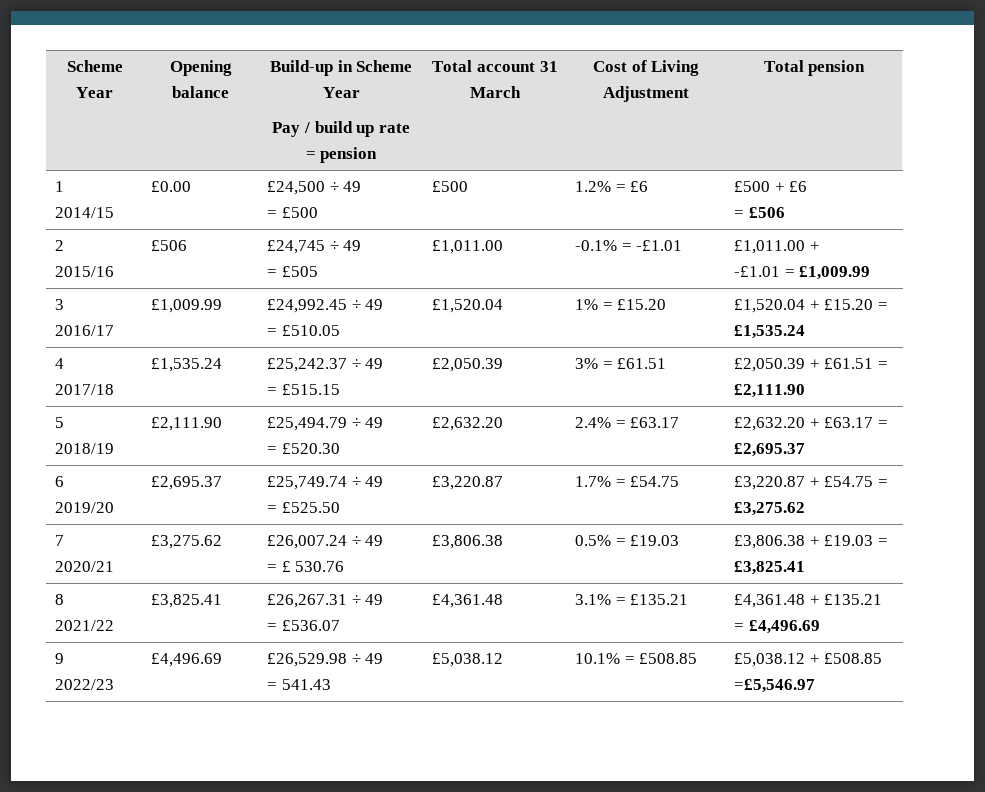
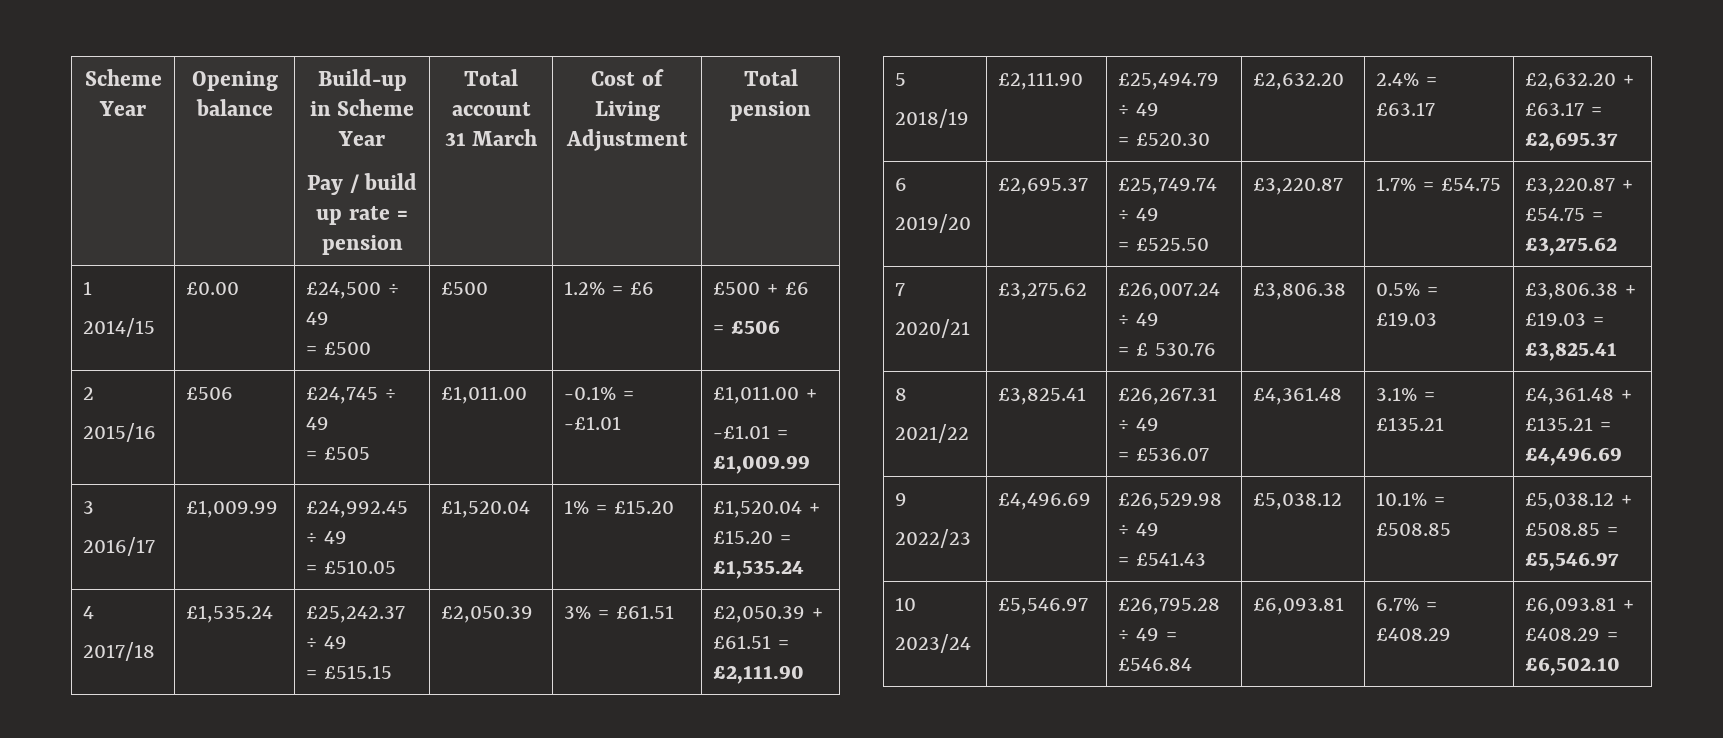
  9
  2022/23 | £4,496.69 | £26,529.98 ÷ 49
- = 541.43 | £5,038.12 | 10.1% = £508.85 | £5,038.12 + £508.85 =£5,546.97
+ = £541.43 | £5,038.12 | 10.1% = £508.85 | £5,038.12 + £508.85 = £5,546.97
+ 10
+ 2023/24 | £5,546.97 | £26,795.28 ÷ 49 = £546.84 | £6,093.81 | 6.7% = £408.29 | £6,093.81 + £408.29 = £6,502.10

